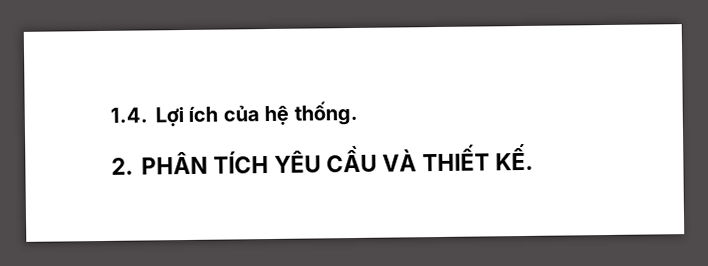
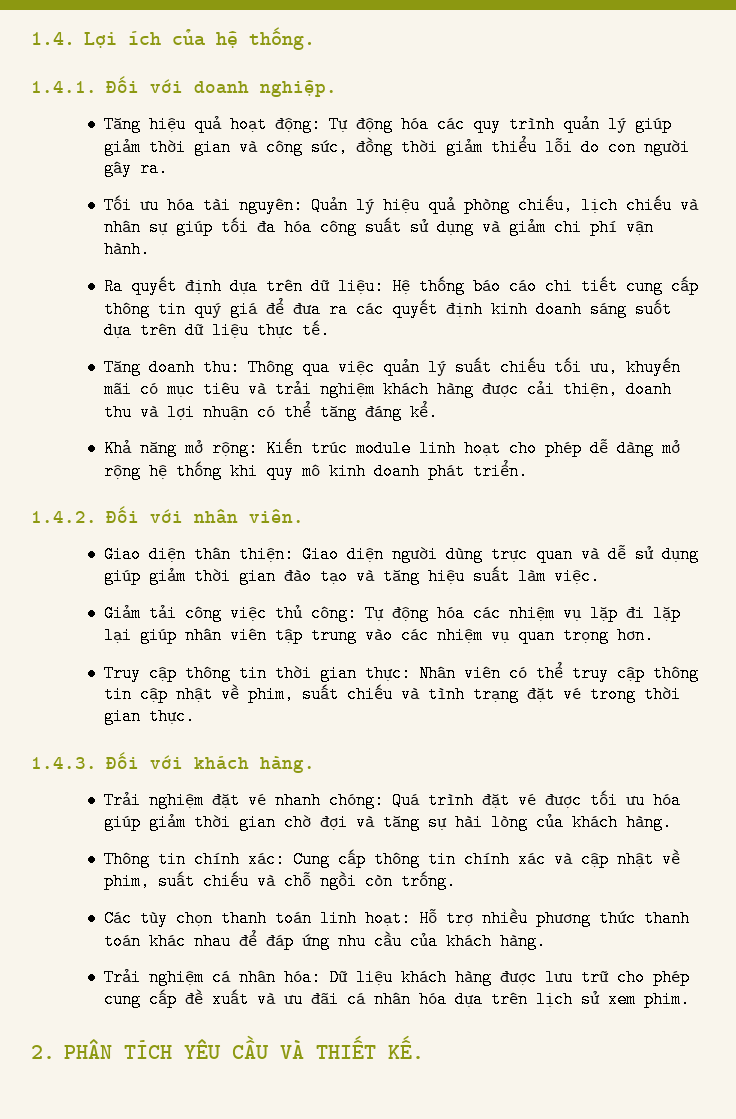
+ 1.4.1. Đối với doanh nghiệp.
+ Tăng hiệu quả hoạt động: Tự động hóa các quy trình quản lý giúp giảm thời gian và công sức, đồng thời giảm thiểu lỗi do con người gây ra.
+ Tối ưu hóa tài nguyên: Quản lý hiệu quả phòng chiếu, lịch chiếu và nhân sự giúp tối đa hóa công suất sử dụng và giảm chi phí vận hành.
+ Ra quyết định dựa trên dữ liệu: Hệ thống báo cáo chi tiết cung cấp thông tin quý giá để đưa ra các quyết định kinh doanh sáng suốt dựa trên dữ liệu thực tế.
+ Tăng doanh thu: Thông qua việc quản lý suất chiếu tối ưu, khuyến mãi có mục tiêu và trải nghiệm khách hàng được cải thiện, doanh thu và lợi nhuận có thể tăng đáng kể.
+ Khả năng mở rộng: Kiến trúc module linh hoạt cho phép dễ dàng mở rộng hệ thống khi quy mô kinh doanh phát triển.
+ 1.4.2. Đối với nhân viên.
+ Giao diện thân thiện: Giao diện người dùng trực quan và dễ sử dụng giúp giảm thời gian đào tạo và tăng hiệu suất làm việc.
+ Giảm tải công việc thủ công: Tự động hóa các nhiệm vụ lặp đi lặp lại giúp nhân viên tập trung vào các nhiệm vụ quan trọng hơn.
+ Truy cập thông tin thời gian thực: Nhân viên có thể truy cập thông tin cập nhật về phim, suất chiếu và tình trạng đặt vé trong thời gian thực.
+ 1.4.3. Đối với khách hàng.
+ Trải nghiệm đặt vé nhanh chóng: Quá trình đặt vé được tối ưu hóa giúp giảm thời gian chờ đợi và tăng sự hài lòng của khách hàng.
+ Thông tin chính xác: Cung cấp thông tin chính xác và cập nhật về phim, suất chiếu và chỗ ngồi còn trống.
+ Các tùy chọn thanh toán linh hoạt: Hỗ trợ nhiều phương thức thanh toán khác nhau để đáp ứng nhu cầu của khách hàng.
+ Trải nghiệm cá nhân hóa: Dữ liệu khách hàng được lưu trữ cho phép cung cấp đề xuất và ưu đãi cá nhân hóa dựa trên lịch sử xem phim.

